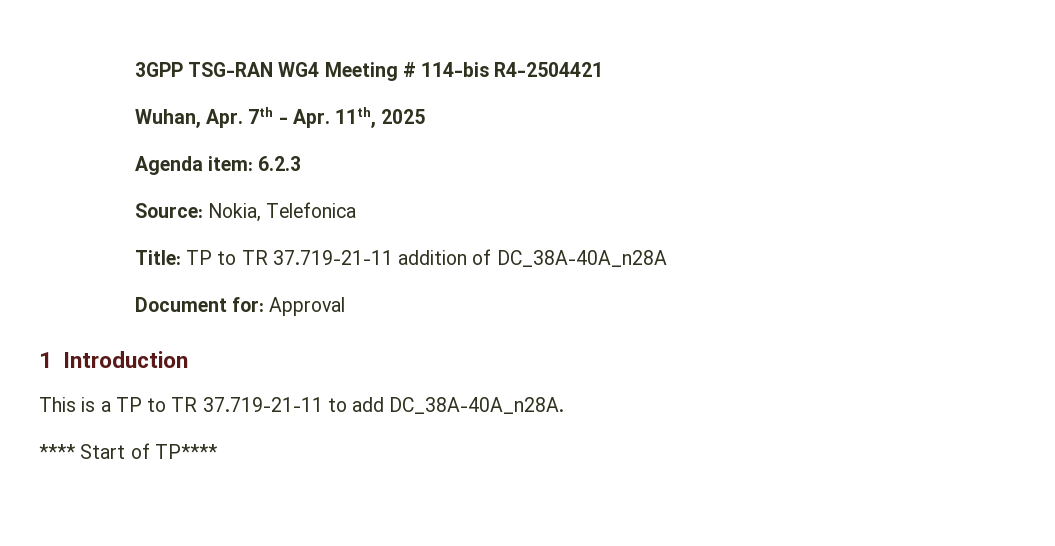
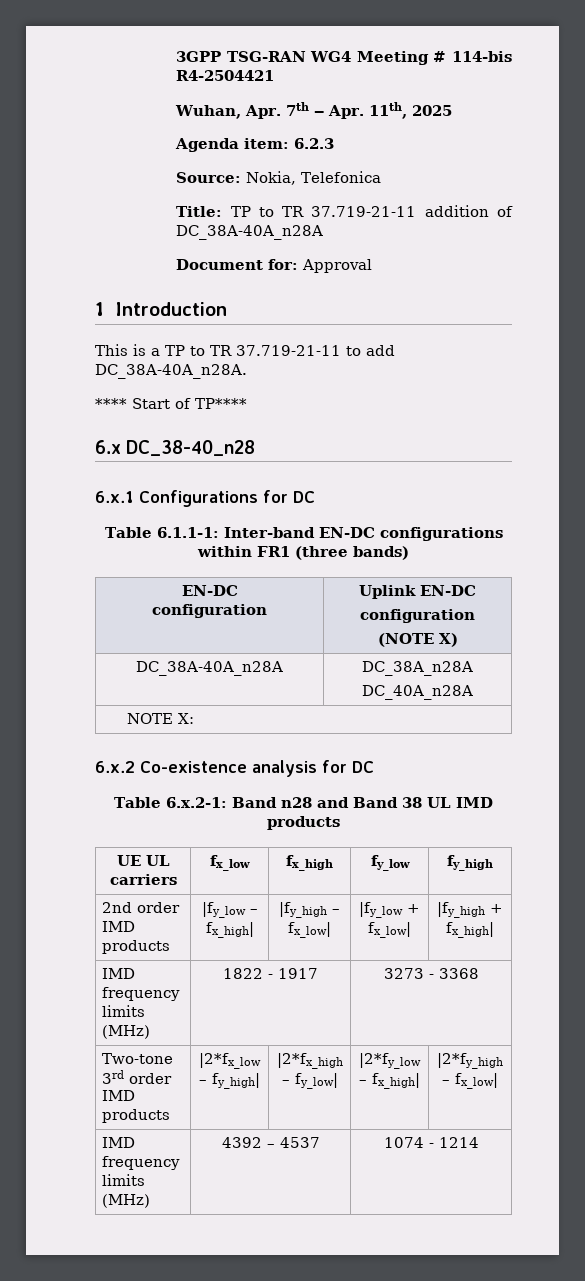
+ 6.x DC_38-40_n28
+ 6.x.1 Configurations for DC
+ Table 6.1.1-1: Inter-band EN-DC configurations within FR1 (three bands)
+ EN-DC
+ configuration | Uplink EN-DC
+ configuration
+ (NOTE X)
+ DC_38A-40A_n28A | DC_38A_n28A
+ DC_40A_n28A
+ NOTE X:
+ 6.x.2 Co-existence analysis for DC
+ Table 6.x.2-1: Band n28 and Band 38 UL IMD products
+ UE UL carriers | fx_low | fx_high | fy_low | fy_high
+ 2nd order IMD products | |fy_low – fx_high| | |fy_high – fx_low| | |fy_low + fx_low| | |fy_high + fx_high|
+ IMD frequency limits (MHz) | 1822 - 1917 | 3273 - 3368
+ Two-tone 3rd order IMD products | |2*fx_low – fy_high| | |2*fx_high – fy_low| | |2*fy_low – fx_high| | |2*fy_high – fx_low|
+ IMD frequency limits (MHz) | 4392 – 4537 | 1074 - 1214

